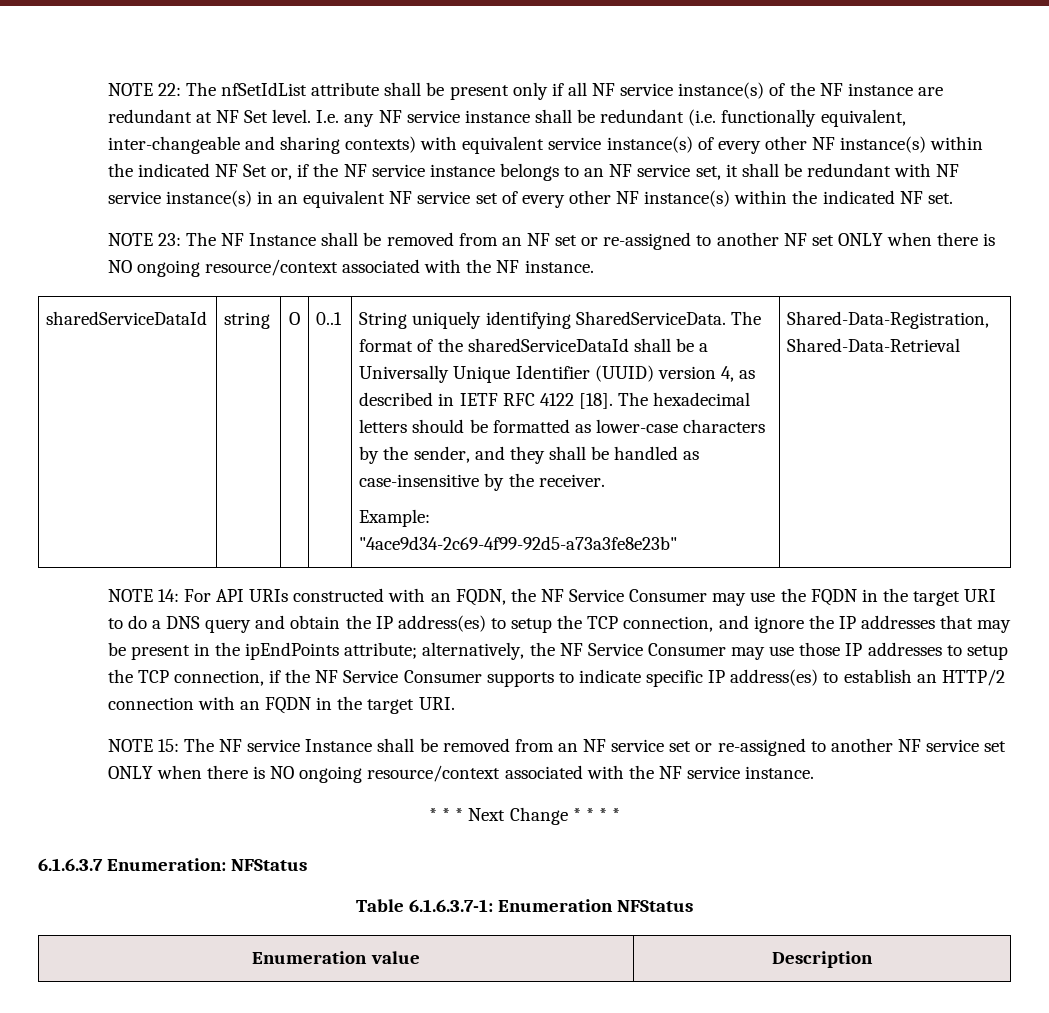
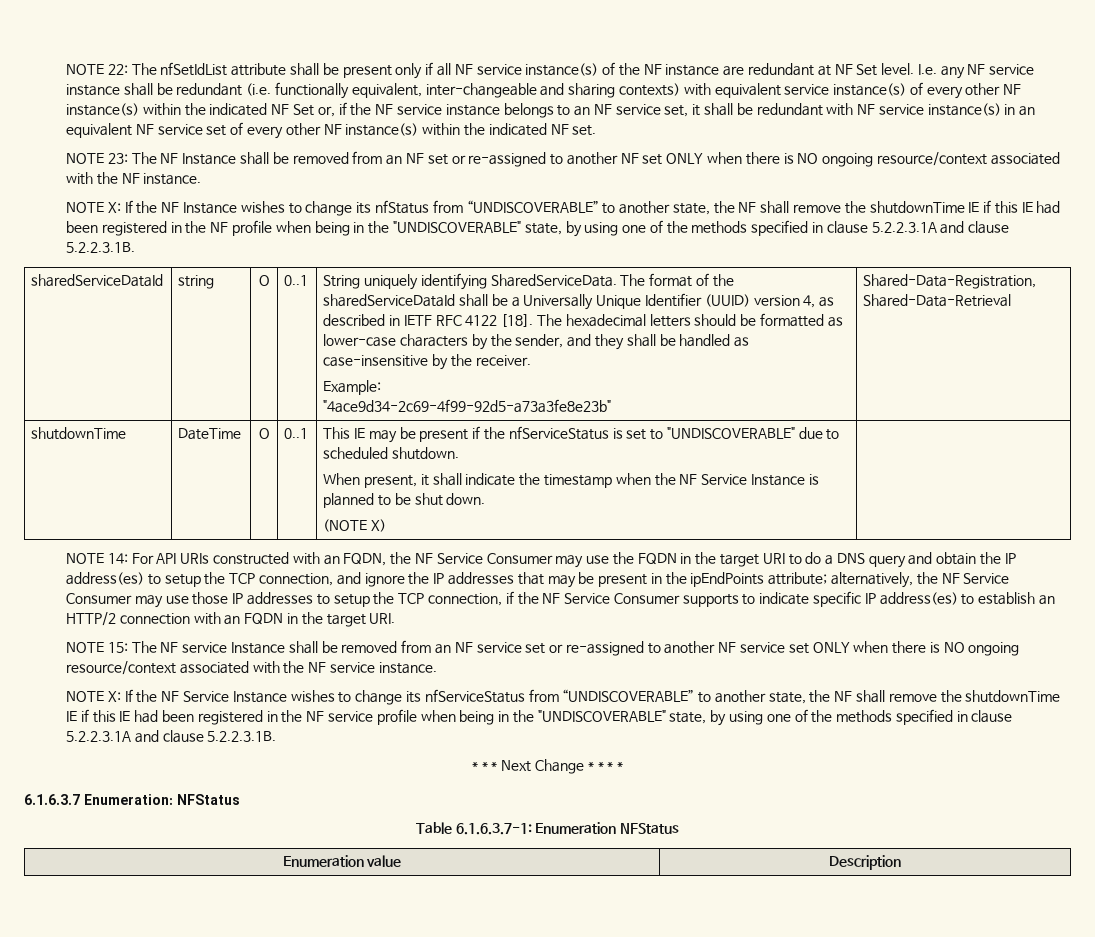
+ NOTE X: If the NF Instance wishes to change its nfStatus from “UNDISCOVERABLE” to another state, the NF shall remove the shutdownTime IE if this IE had been registered in the NF profile when being in the "UNDISCOVERABLE" state, by using one of the methods specified in clause 5.2.2.3.1A and clause 5.2.2.3.1B.
+ shutdownTime | DateTime | O | 0..1 | This IE may be present if the nfServiceStatus is set to "UNDISCOVERABLE" due to scheduled shutdown.
+ When present, it shall indicate the timestamp when the NF Service Instance is planned to be shut down.
+ (NOTE X) |
+ NOTE X: If the NF Service Instance wishes to change its nfServiceStatus from “UNDISCOVERABLE” to another state, the NF shall remove the shutdownTime IE if this IE had been registered in the NF service profile when being in the "UNDISCOVERABLE" state, by using one of the methods specified in clause 5.2.2.3.1A and clause 5.2.2.3.1B.

